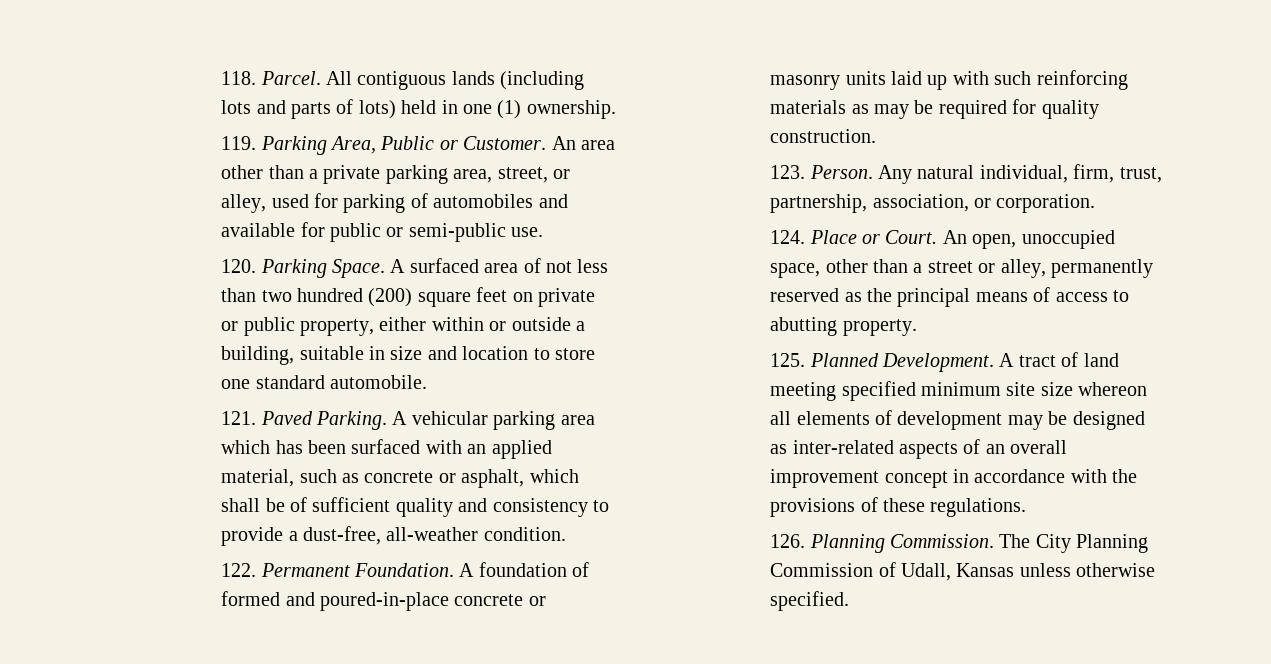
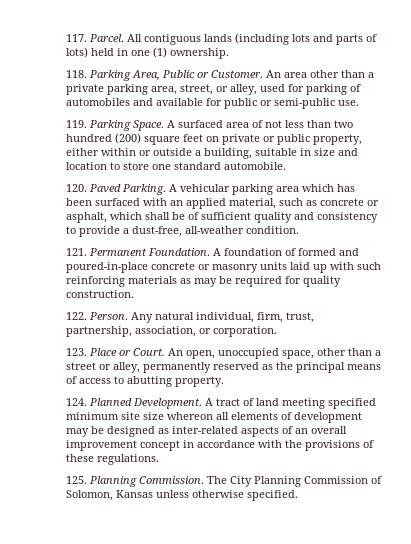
- 118. Parcel.
+ 117. Parcel.
- 119. Parking Area, Public or Customer.
+ 118. Parking Area, Public or Customer.
- 120. Parking Space.
+ 119. Parking Space.
- 121. Paved Parking.
+ 120. Paved Parking.
- 122. Permanent Foundation.
+ 121. Permanent Foundation.
- 123. Person.
+ 122. Person.
- 124. Place or Court.
+ 123. Place or Court.
- 125. Planned Development.
+ 124. Planned Development.
- 126. Planning Commission.
+ 125. Planning Commission.
- The City Planning Commission of Udall, Kansas unless otherwise specified.
+ The City Planning Commission of Solomon, Kansas unless otherwise specified.

